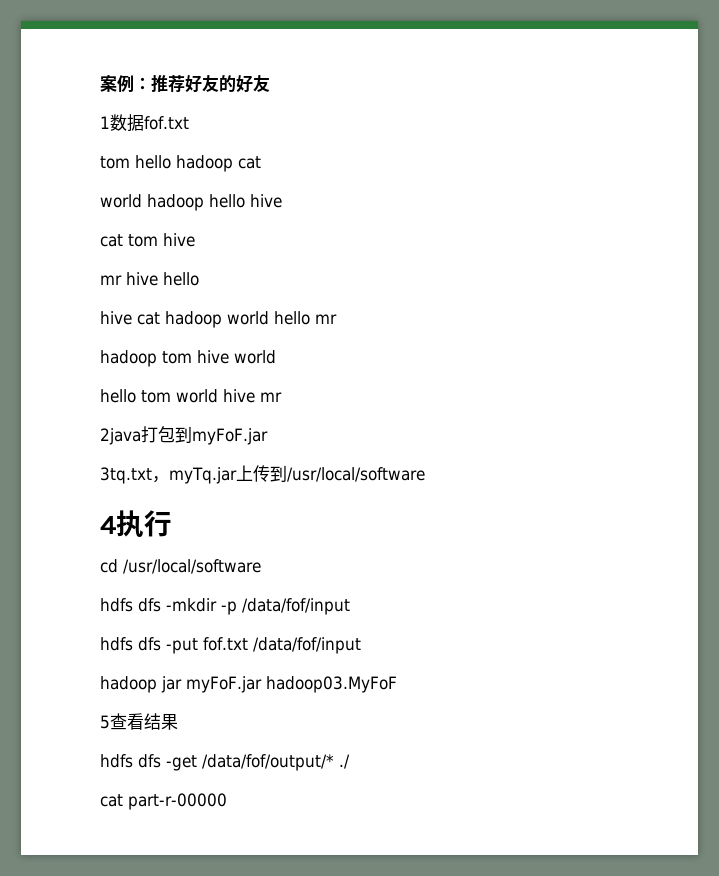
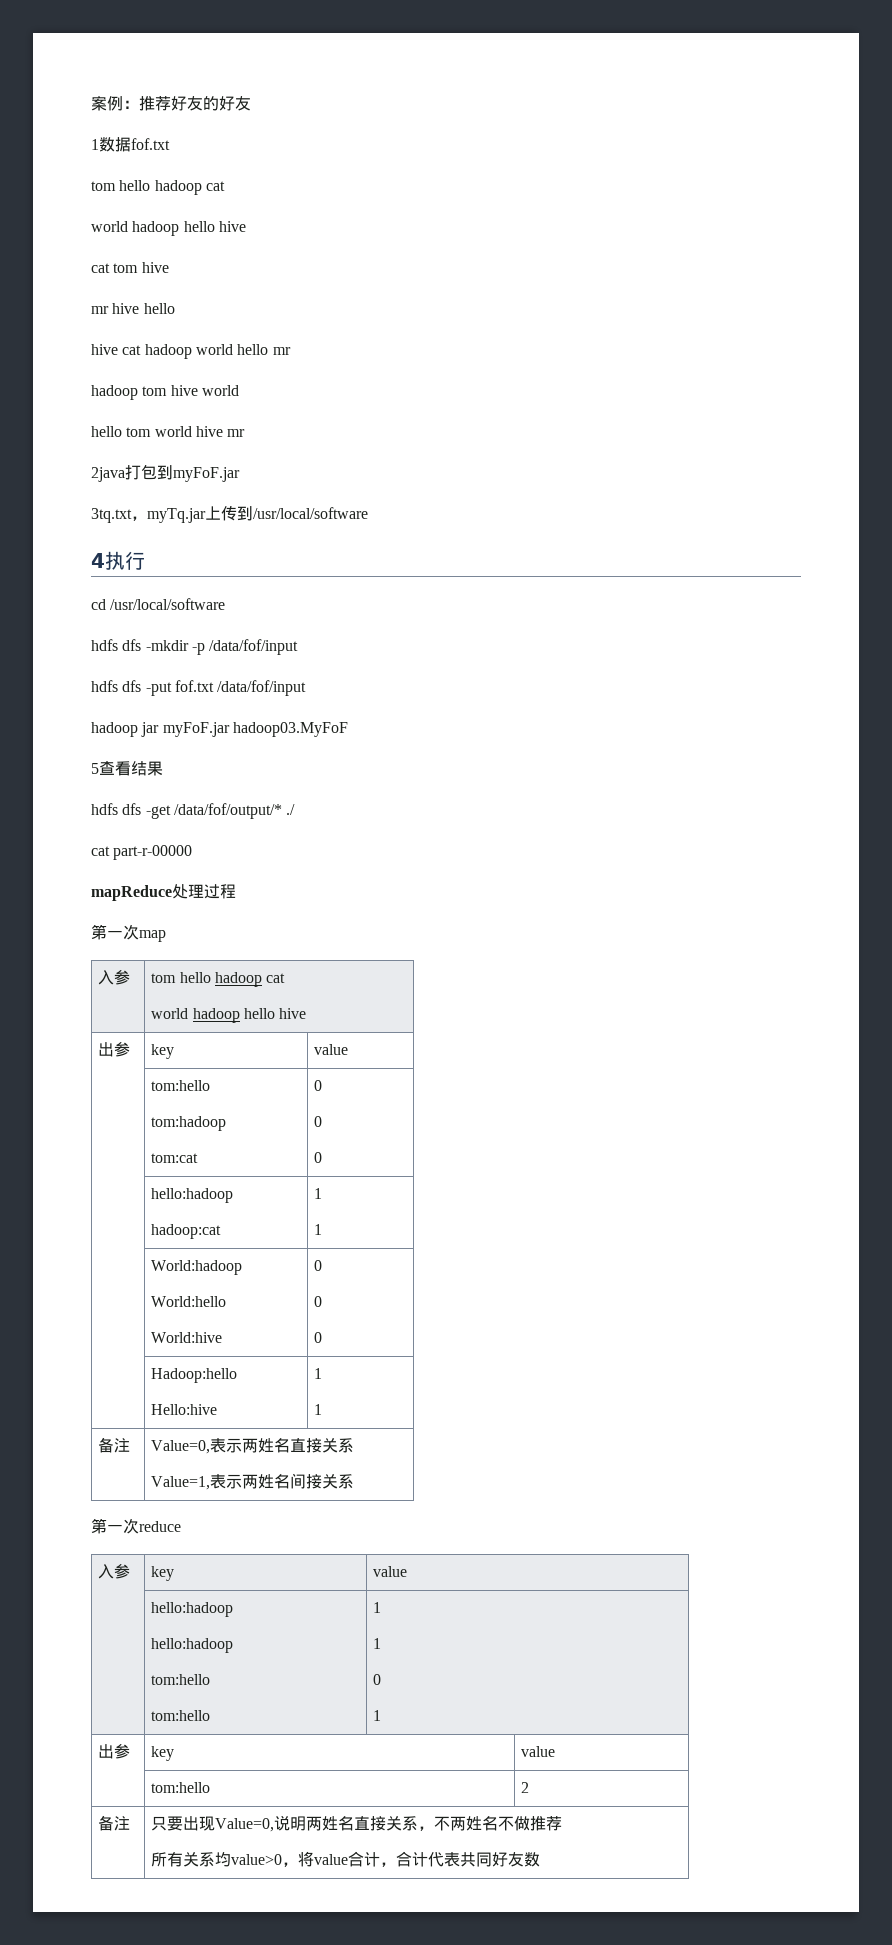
+ mapReduce处理过程
+ 第一次map
+ 入参 | tom hello hadoop cat
+ world hadoop hello hive
+ 出参 | key | value
+ | tom:hello
+ tom:hadoop
+ tom:cat | 0
+ 0
+ 0
+ | hello:hadoop
+ hadoop:cat | 1
+ 1
+ | World:hadoop
+ World:hello
+ World:hive | 0
+ 0
+ 0
+ | Hadoop:hello
+ Hello:hive | 1
+ 1
+ 备注 | Value=0,表示两姓名直接关系
+ Value=1,表示两姓名间接关系
+ 第一次reduce
+ 入参 | key | value
+ | hello:hadoop
+ hello:hadoop
+ tom:hello
+ tom:hello | 1
+ 1
+ 0
+ 1
+ 出参 | key | value
+ | tom:hello | 2
+ 备注 | 只要出现Value=0,说明两姓名直接关系，不两姓名不做推荐
+ 所有关系均value>0，将value合计，合计代表共同好友数

